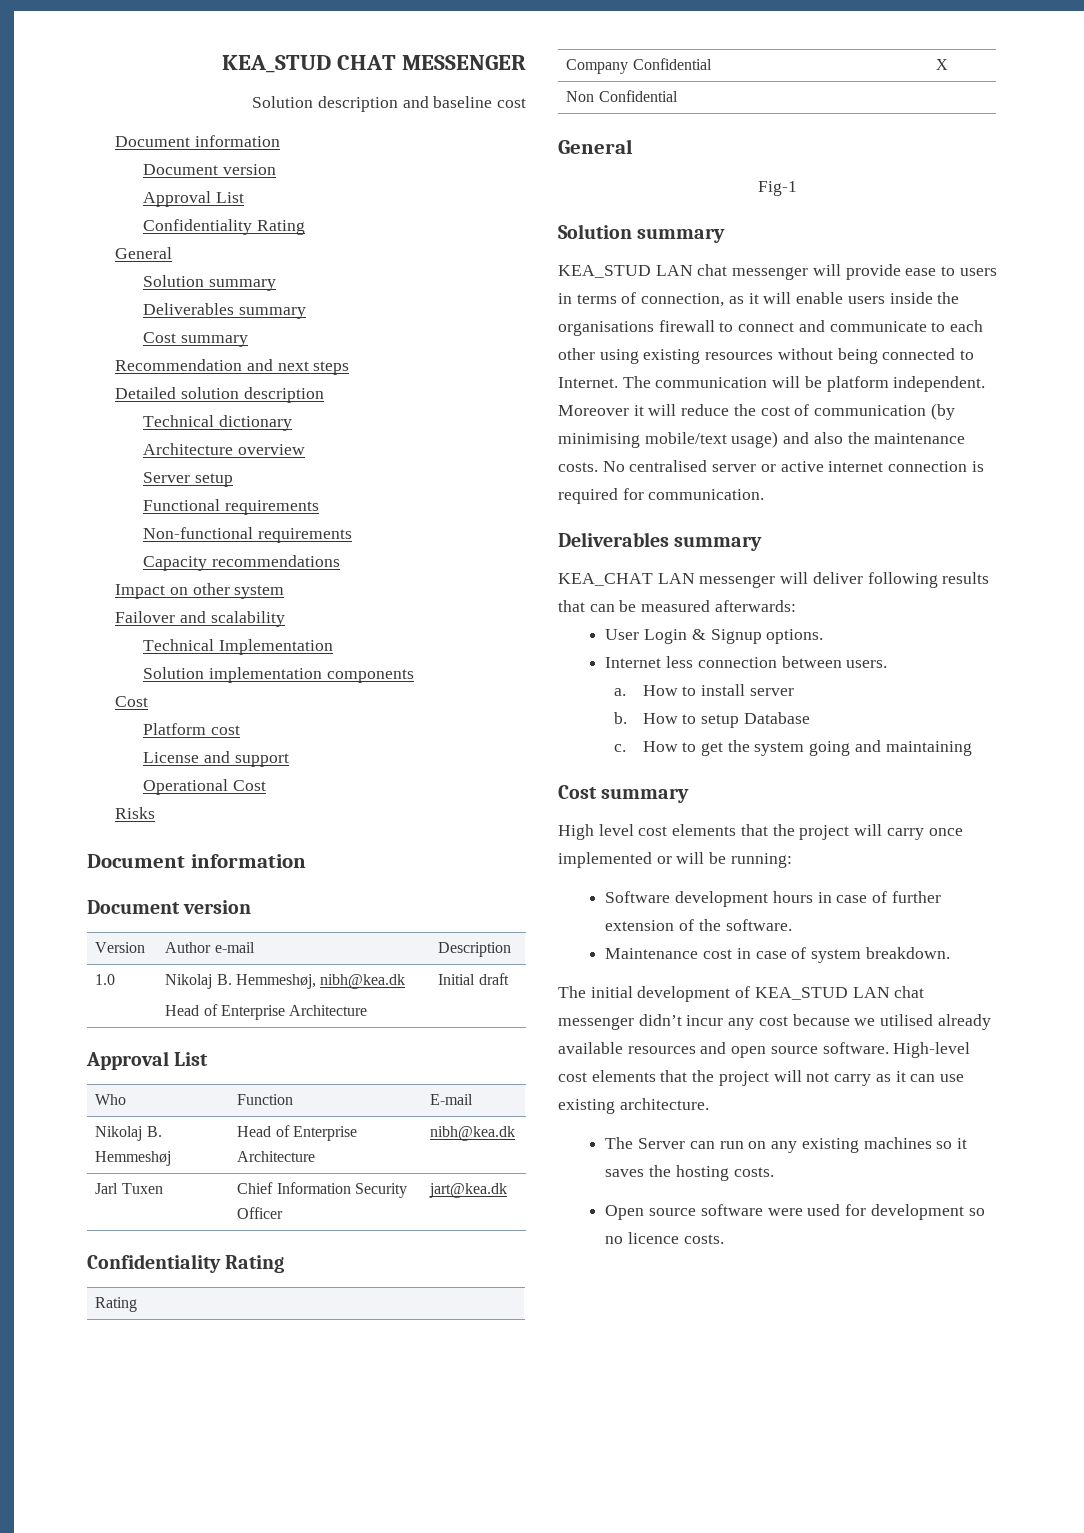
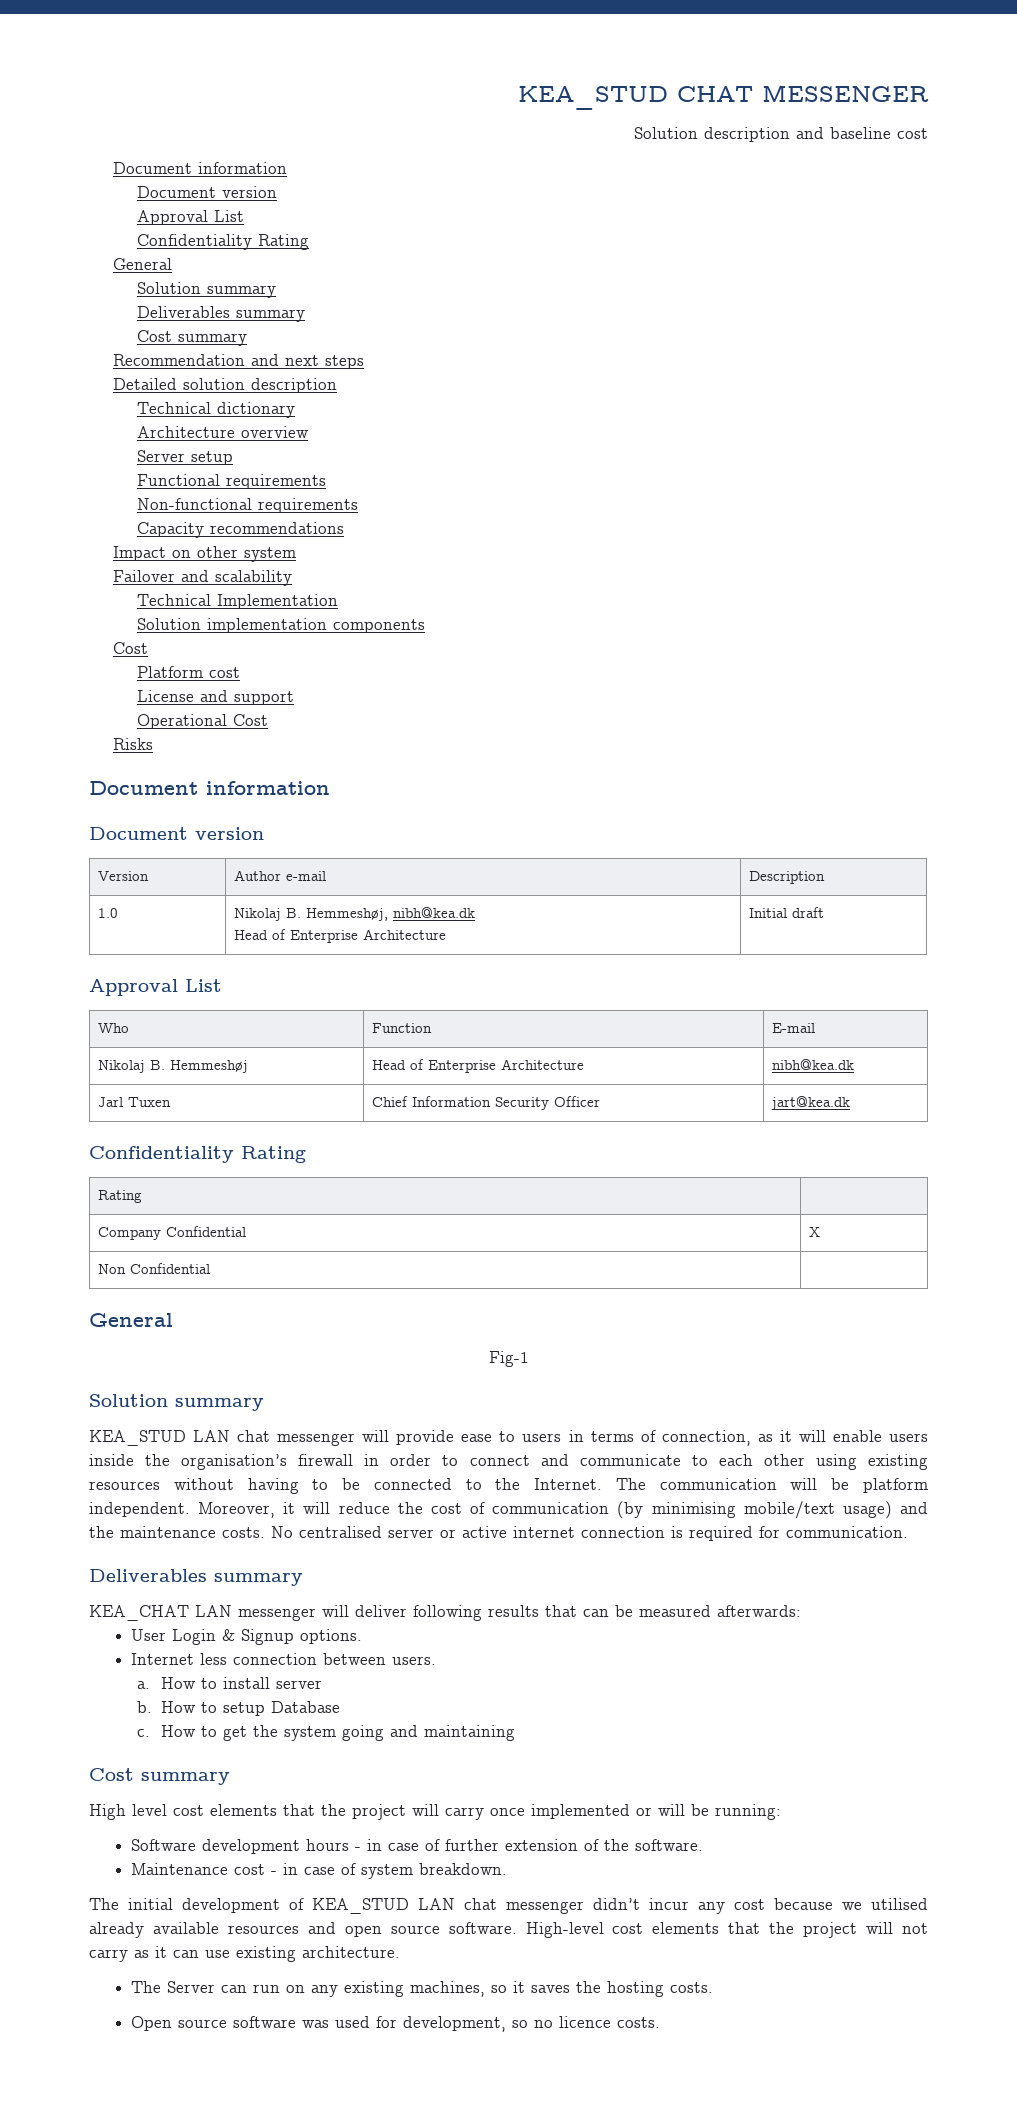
- KEA_STUD LAN chat messenger will provide ease to users in terms of connection, as it will enable users inside the organisations firewall to connect and communicate to each other using existing resources without being connected to Internet.
+ KEA_STUD LAN chat messenger will provide ease to users in terms of connection, as it will enable users inside the organisation’s firewall in order to connect and communicate to each other using existing resources without having to be connected to the Internet.
- Moreover it will reduce the cost of communication (by minimising mobile/text usage) and also the maintenance costs.
+ Moreover, it will reduce the cost of communication (by minimising mobile/text usage) and the maintenance costs.
- Software development hours in case of further extension of the software.
+ Software development hours - in case of further extension of the software.
- Maintenance cost in case of system breakdown.
+ Maintenance cost - in case of system breakdown.
- The Server can run on any existing machines so it saves the hosting costs.
+ The Server can run on any existing machines, so it saves the hosting costs.
- Open source software were used for development so no licence costs.
+ Open source software was used for development, so no licence costs.

